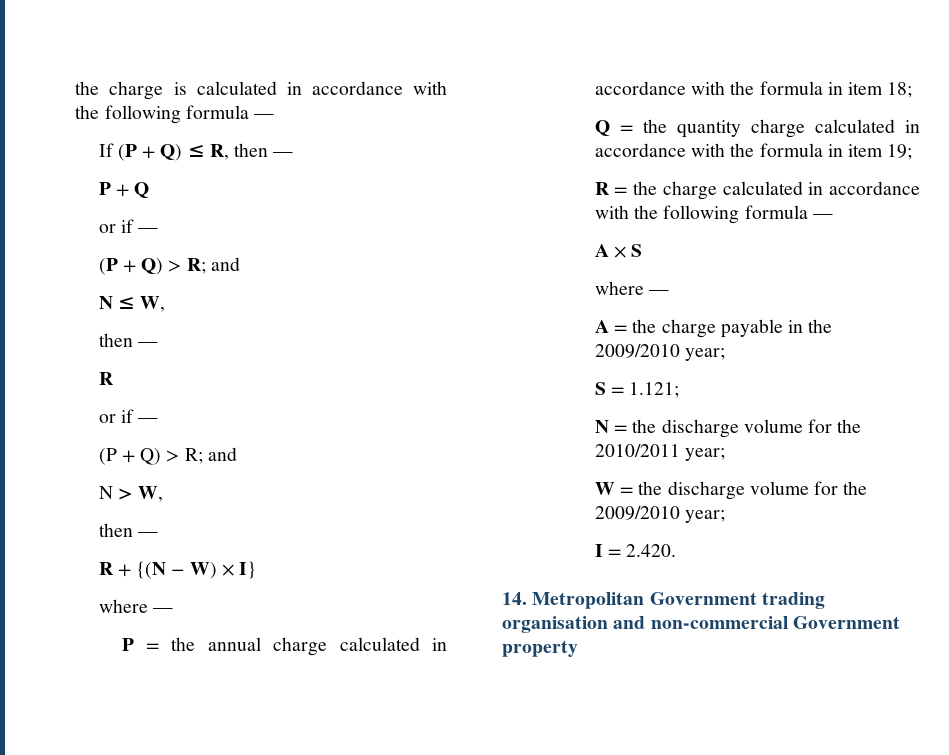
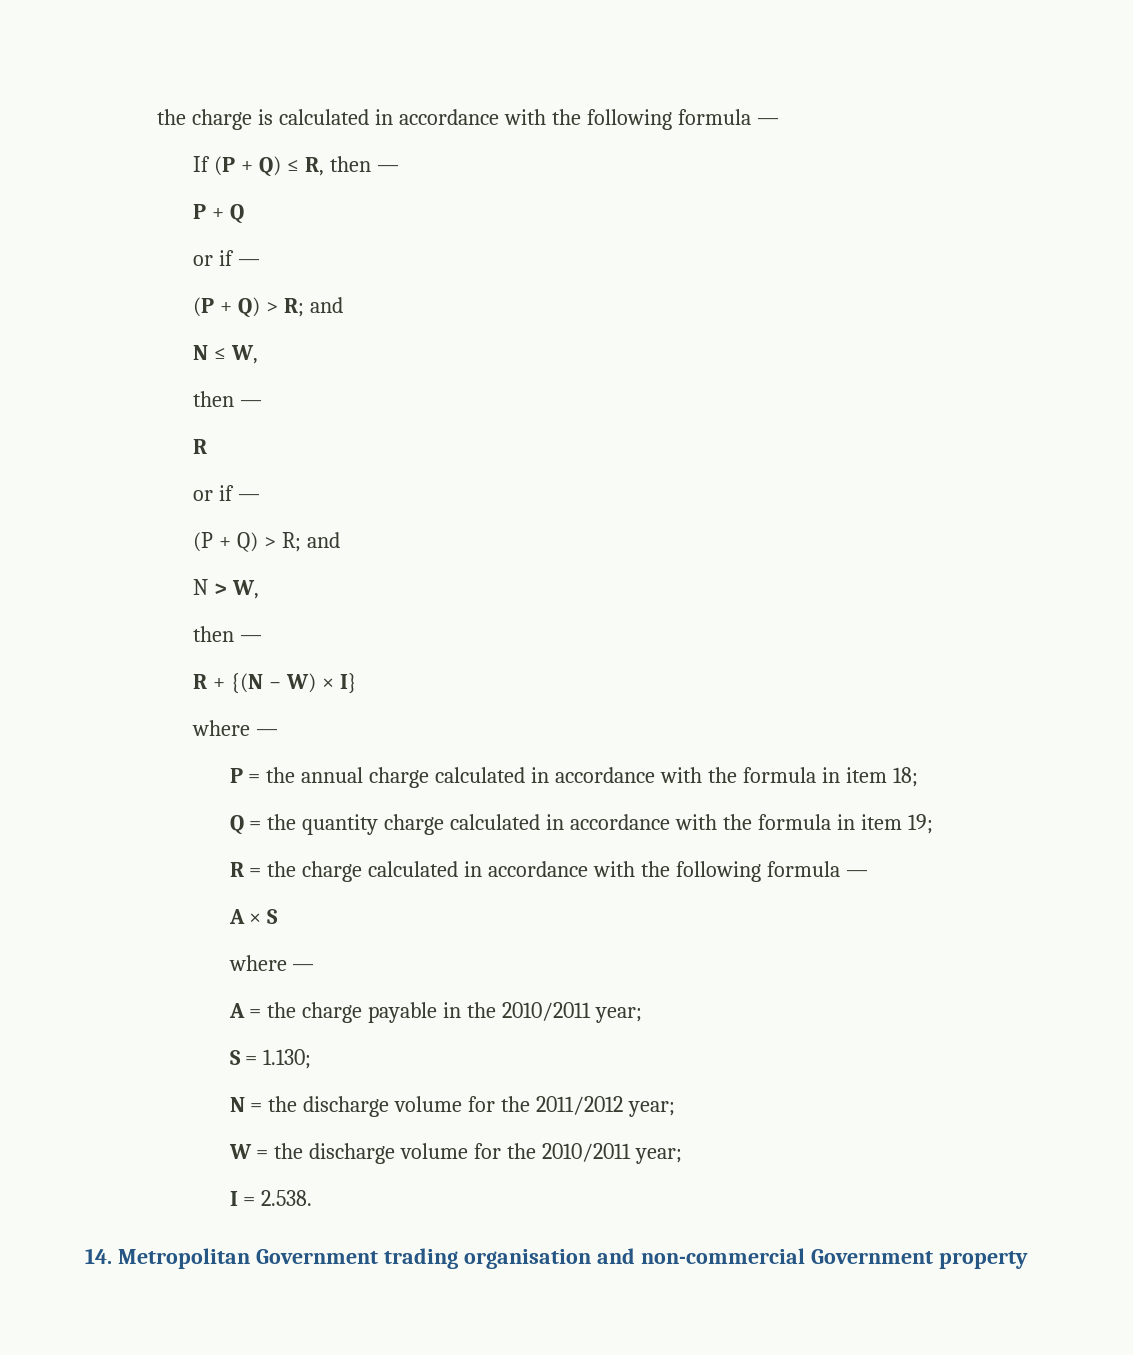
- A = the charge payable in the 2009/2010 year;
+ A = the charge payable in the 2010/2011 year;
- S = 1.121;
+ S = 1.130;
- N = the discharge volume for the 2010/2011 year;
- W = the discharge volume for the 2009/2010 year;
+ N = the discharge volume for the 2011/2012 year;
+ W = the discharge volume for the 2010/2011 year;
- I = 2.420.
+ I = 2.538.

